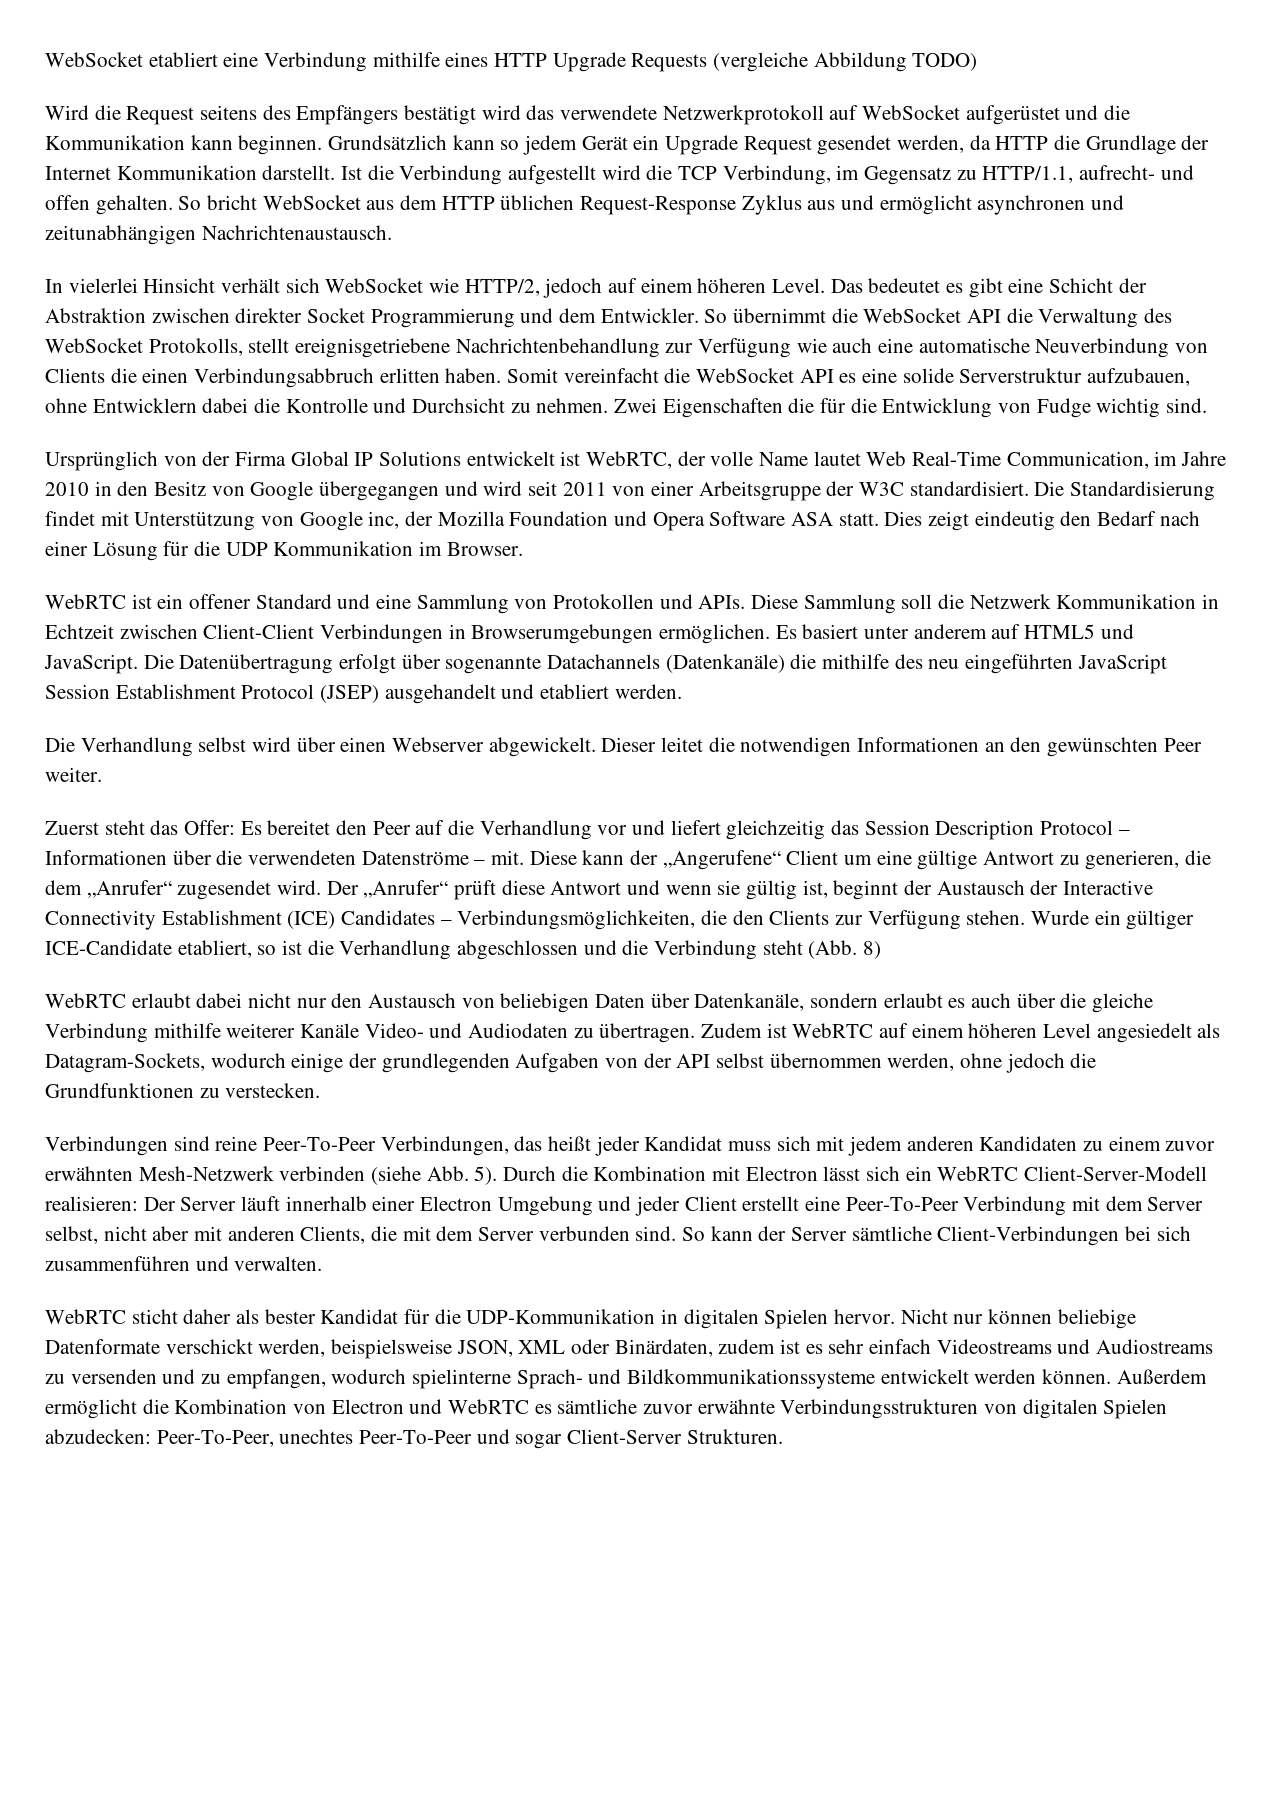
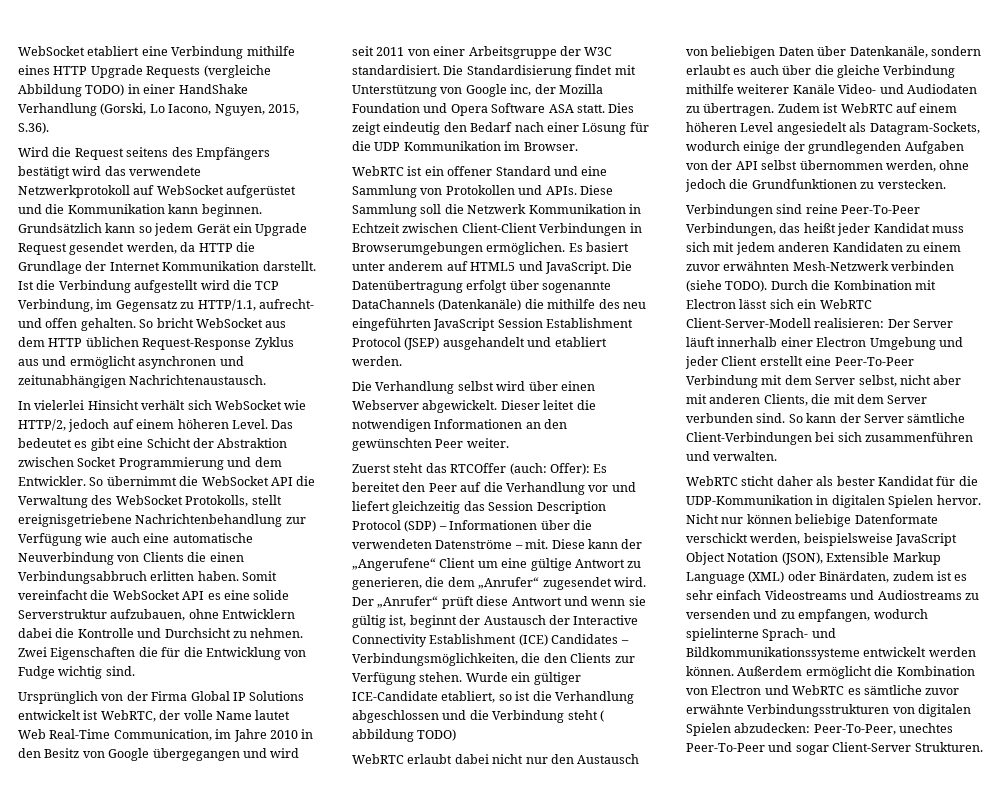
- WebSocket etabliert eine Verbindung mithilfe eines HTTP Upgrade Requests (vergleiche Abbildung TODO)
+ WebSocket etabliert eine Verbindung mithilfe eines HTTP Upgrade Requests (vergleiche Abbildung TODO) in einer HandShake Verhandlung (Gorski, Lo Iacono, Nguyen, 2015, S.36).
- Das bedeutet es gibt eine Schicht der Abstraktion zwischen direkter Socket Programmierung und dem Entwickler.
+ Das bedeutet es gibt eine Schicht der Abstraktion zwischen Socket Programmierung und dem Entwickler.
- Die Datenübertragung erfolgt über sogenannte Datachannels (Datenkanäle) die mithilfe des neu eingeführten JavaScript Session Establishment Protocol (JSEP) ausgehandelt und etabliert werden.
+ Die Datenübertragung erfolgt über sogenannte DataChannels (Datenkanäle) die mithilfe des neu eingeführten JavaScript Session Establishment Protocol (JSEP) ausgehandelt und etabliert werden.
- Zuerst steht das Offer: Es bereitet den Peer auf die Verhandlung vor und liefert gleichzeitig das Session Description Protocol – Informationen über die verwendeten Datenströme – mit.
+ Zuerst steht das RTCOffer (auch: Offer): Es bereitet den Peer auf die Verhandlung vor und liefert gleichzeitig das Session Description Protocol (SDP) – Informationen über die verwendeten Datenströme – mit.
- Wurde ein gültiger ICE-Candidate etabliert, so ist die Verhandlung abgeschlossen und die Verbindung steht (Abb. 8)
+ Wurde ein gültiger ICE-Candidate etabliert, so ist die Verhandlung abgeschlossen und die Verbindung steht ( abbildung TODO)
- Verbindungen sind reine Peer-To-Peer Verbindungen, das heißt jeder Kandidat muss sich mit jedem anderen Kandidaten zu einem zuvor erwähnten Mesh-Netzwerk verbinden (siehe Abb. 5).
+ Verbindungen sind reine Peer-To-Peer Verbindungen, das heißt jeder Kandidat muss sich mit jedem anderen Kandidaten zu einem zuvor erwähnten Mesh-Netzwerk verbinden (siehe TODO).
- Nicht nur können beliebige Datenformate verschickt werden, beispielsweise JSON, XML oder Binärdaten, zudem ist es sehr einfach Videostreams und Audiostreams zu versenden und zu empfangen, wodurch spielinterne Sprach- und Bildkommunikationssysteme entwickelt werden können.
+ Nicht nur können beliebige Datenformate verschickt werden, beispielsweise JavaScript Object Notation (JSON), Extensible Markup Language (XML) oder Binärdaten, zudem ist es sehr einfach Videostreams und Audiostreams zu versenden und zu empfangen, wodurch spielinterne Sprach- und Bildkommunikationssysteme entwickelt werden können.

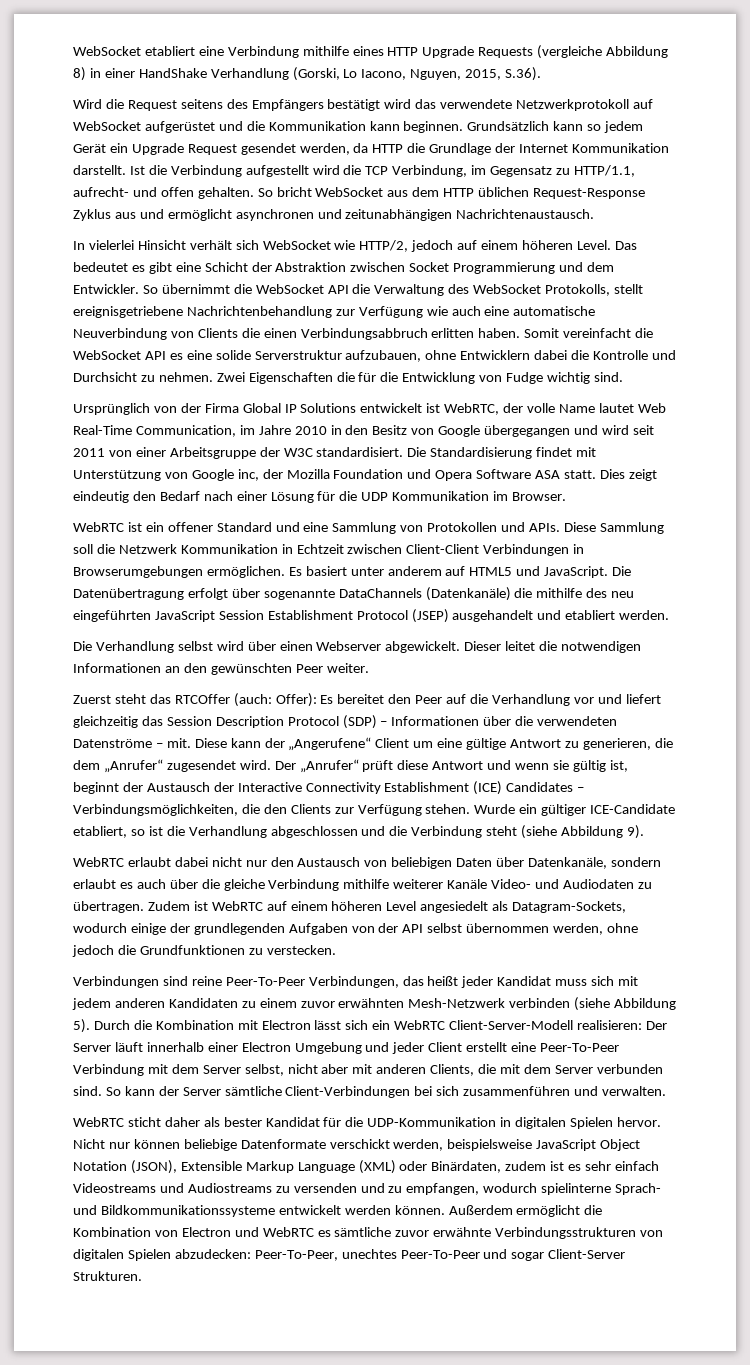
- WebSocket etabliert eine Verbindung mithilfe eines HTTP Upgrade Requests (vergleiche Abbildung TODO) in einer HandShake Verhandlung (Gorski, Lo Iacono, Nguyen, 2015, S.36).
+ WebSocket etabliert eine Verbindung mithilfe eines HTTP Upgrade Requests (vergleiche Abbildung 8) in einer HandShake Verhandlung (Gorski, Lo Iacono, Nguyen, 2015, S.36).
- Wurde ein gültiger ICE-Candidate etabliert, so ist die Verhandlung abgeschlossen und die Verbindung steht ( abbildung TODO)
+ Wurde ein gültiger ICE-Candidate etabliert, so ist die Verhandlung abgeschlossen und die Verbindung steht (siehe Abbildung 9).
- Verbindungen sind reine Peer-To-Peer Verbindungen, das heißt jeder Kandidat muss sich mit jedem anderen Kandidaten zu einem zuvor erwähnten Mesh-Netzwerk verbinden (siehe TODO).
+ Verbindungen sind reine Peer-To-Peer Verbindungen, das heißt jeder Kandidat muss sich mit jedem anderen Kandidaten zu einem zuvor erwähnten Mesh-Netzwerk verbinden (siehe Abbildung 5).

